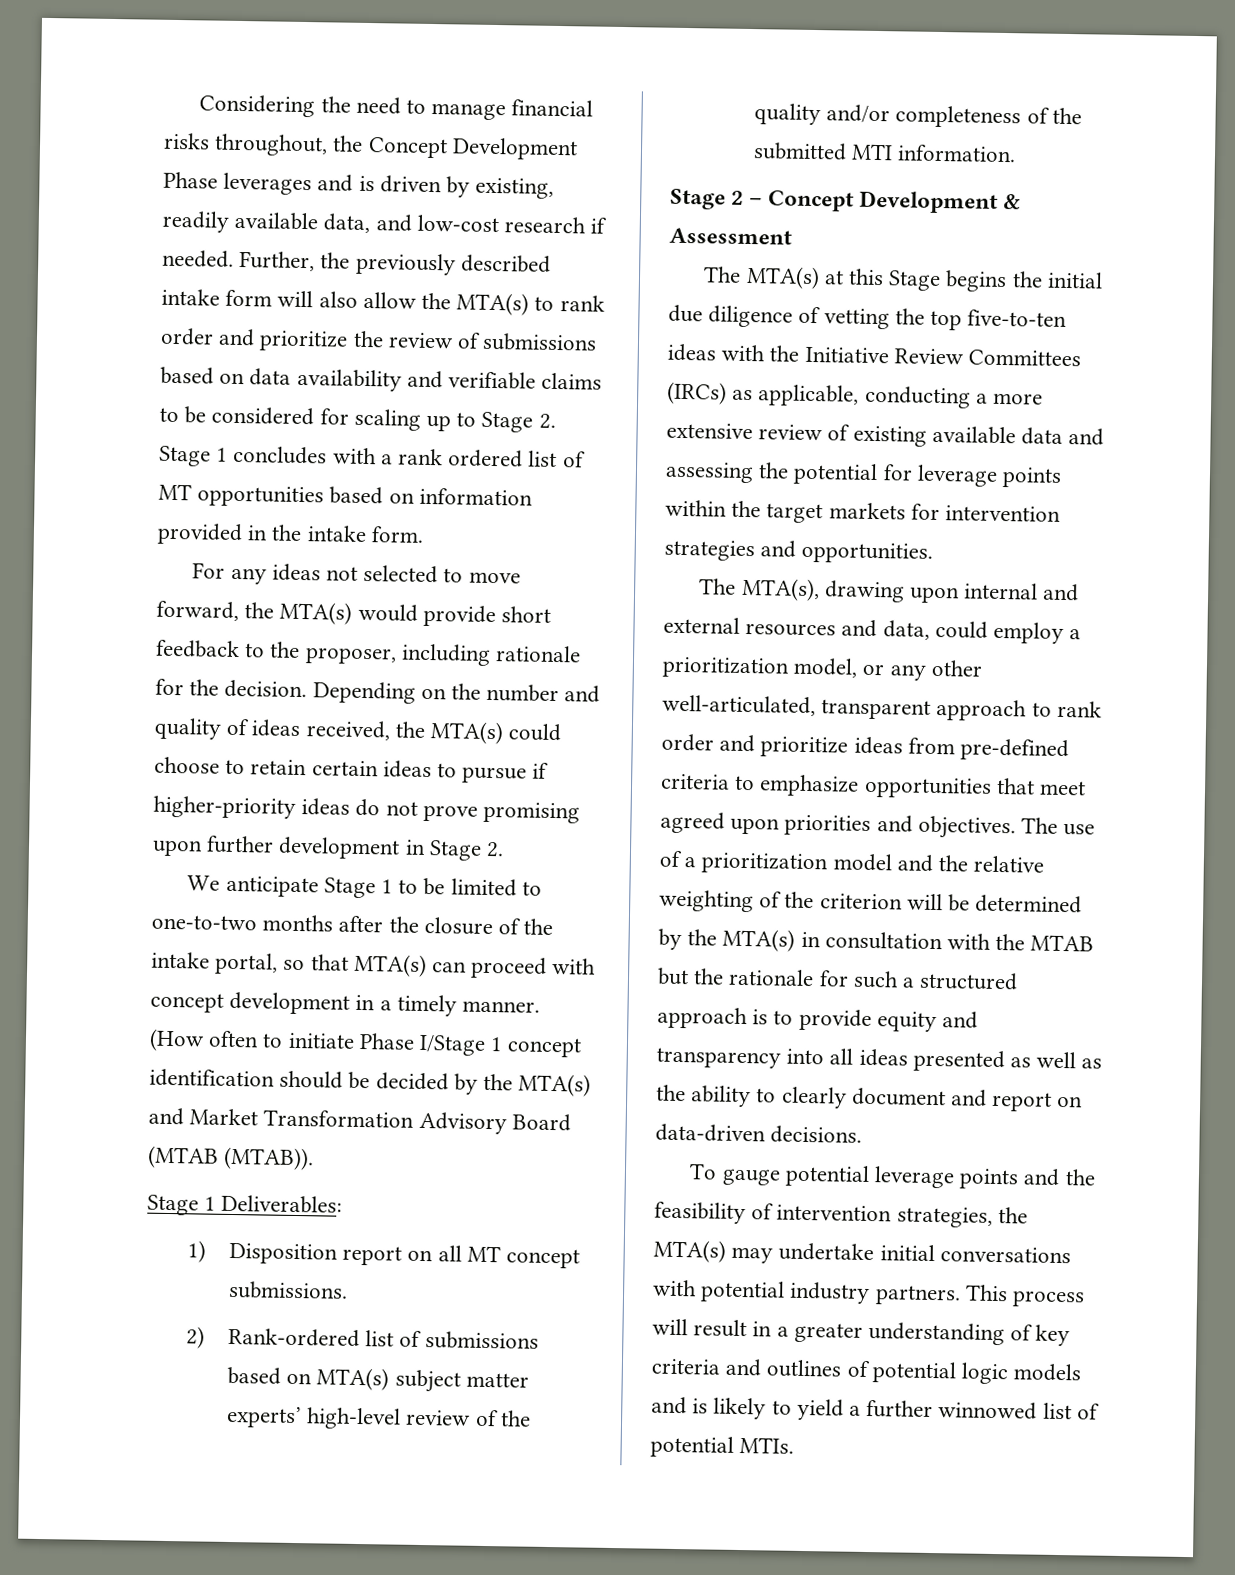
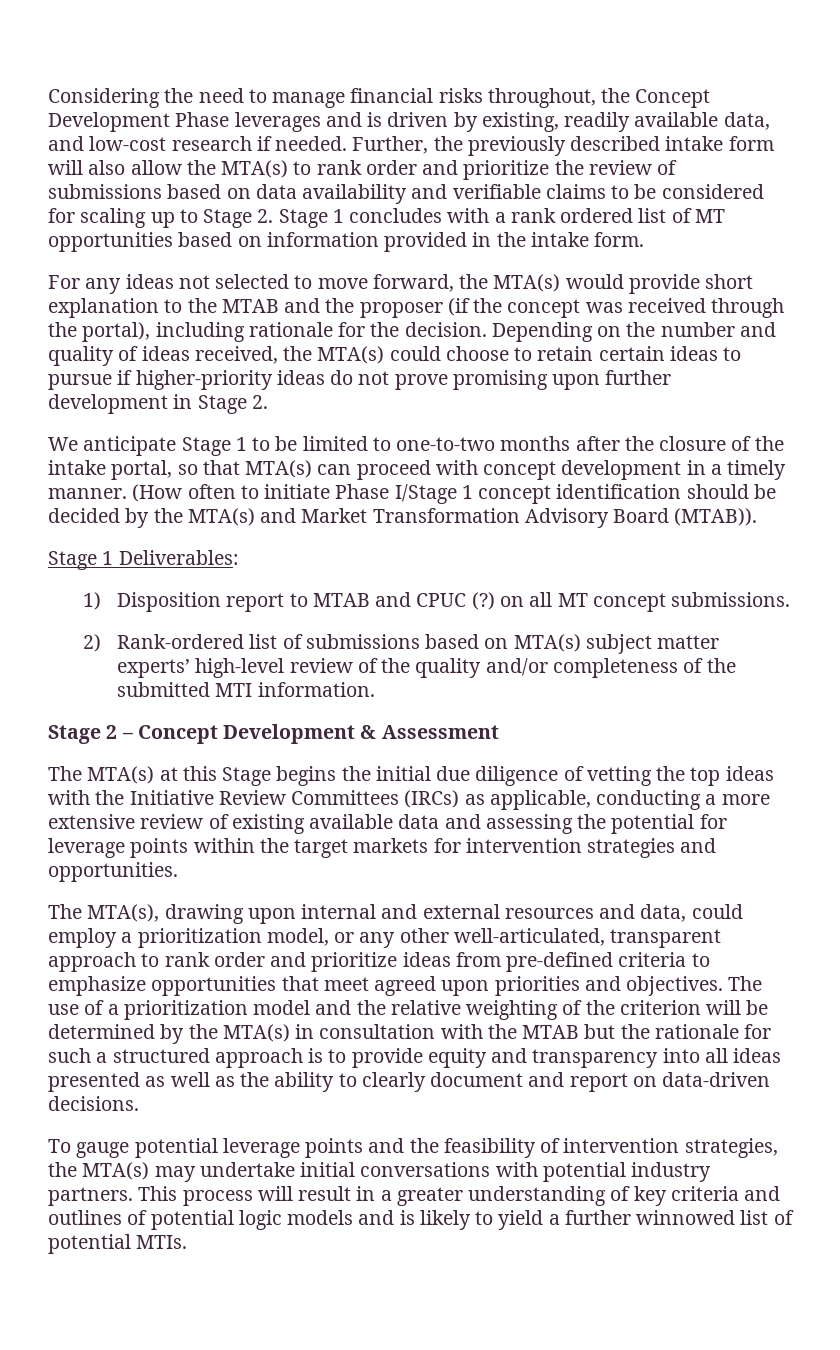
- For any ideas not selected to move forward, the MTA(s) would provide short feedback to the proposer, including rationale for the decision.
+ For any ideas not selected to move forward, the MTA(s) would provide short explanation to the MTAB and the proposer (if the concept was received through the portal), including rationale for the decision.
- (How often to initiate Phase I/Stage 1 concept identification should be decided by the MTA(s) and Market Transformation Advisory Board (MTAB (MTAB)).
+ (How often to initiate Phase I/Stage 1 concept identification should be decided by the MTA(s) and Market Transformation Advisory Board (MTAB)).
- 1) Disposition report on all MT concept submissions.
+ 1) Disposition report to MTAB and CPUC (?) on all MT concept submissions.
- The MTA(s) at this Stage begins the initial due diligence of vetting the top five-to-ten ideas with the Initiative Review Committees (IRCs) as applicable, conducting a more extensive review of existing available data and assessing the potential for leverage points within the target markets for intervention strategies and opportunities.
+ The MTA(s) at this Stage begins the initial due diligence of vetting the top ideas with the Initiative Review Committees (IRCs) as applicable, conducting a more extensive review of existing available data and assessing the potential for leverage points within the target markets for intervention strategies and opportunities.

